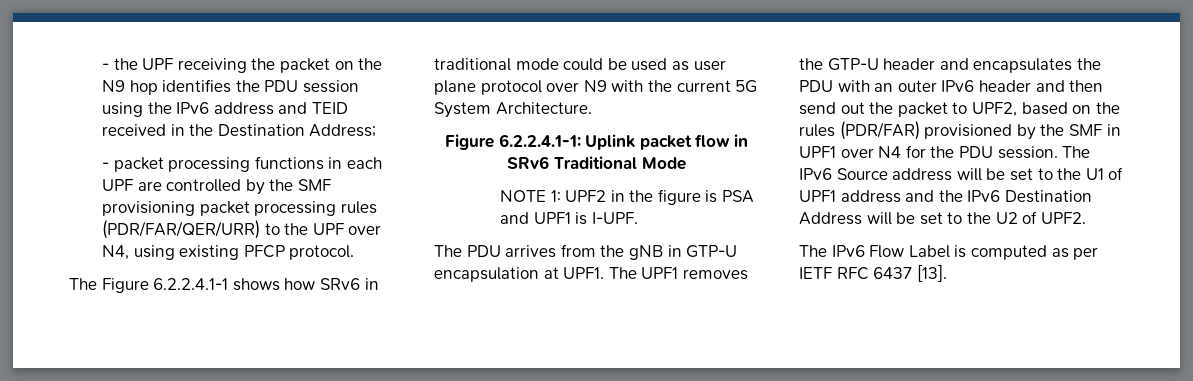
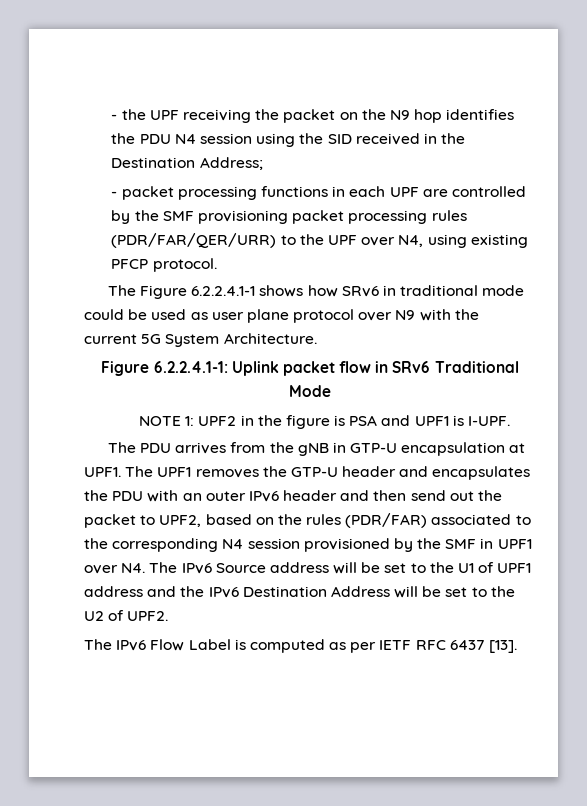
- - the UPF receiving the packet on the N9 hop identifies the PDU session using the IPv6 address and TEID received in the Destination Address;
+ - the UPF receiving the packet on the N9 hop identifies the PDU N4 session using the SID received in the Destination Address;
- The UPF1 removes the GTP-U header and encapsulates the PDU with an outer IPv6 header and then send out the packet to UPF2, based on the rules (PDR/FAR) provisioned by the SMF in UPF1 over N4 for the PDU session. The IPv6 Source address will be set to the U1 of UPF1 address and the IPv6 Destination Address will be set to the U2 of UPF2.
+ The UPF1 removes the GTP-U header and encapsulates the PDU with an outer IPv6 header and then send out the packet to UPF2, based on the rules (PDR/FAR) associated to the corresponding N4 session provisioned by the SMF in UPF1 over N4. The IPv6 Source address will be set to the U1 of UPF1 address and the IPv6 Destination Address will be set to the U2 of UPF2.

